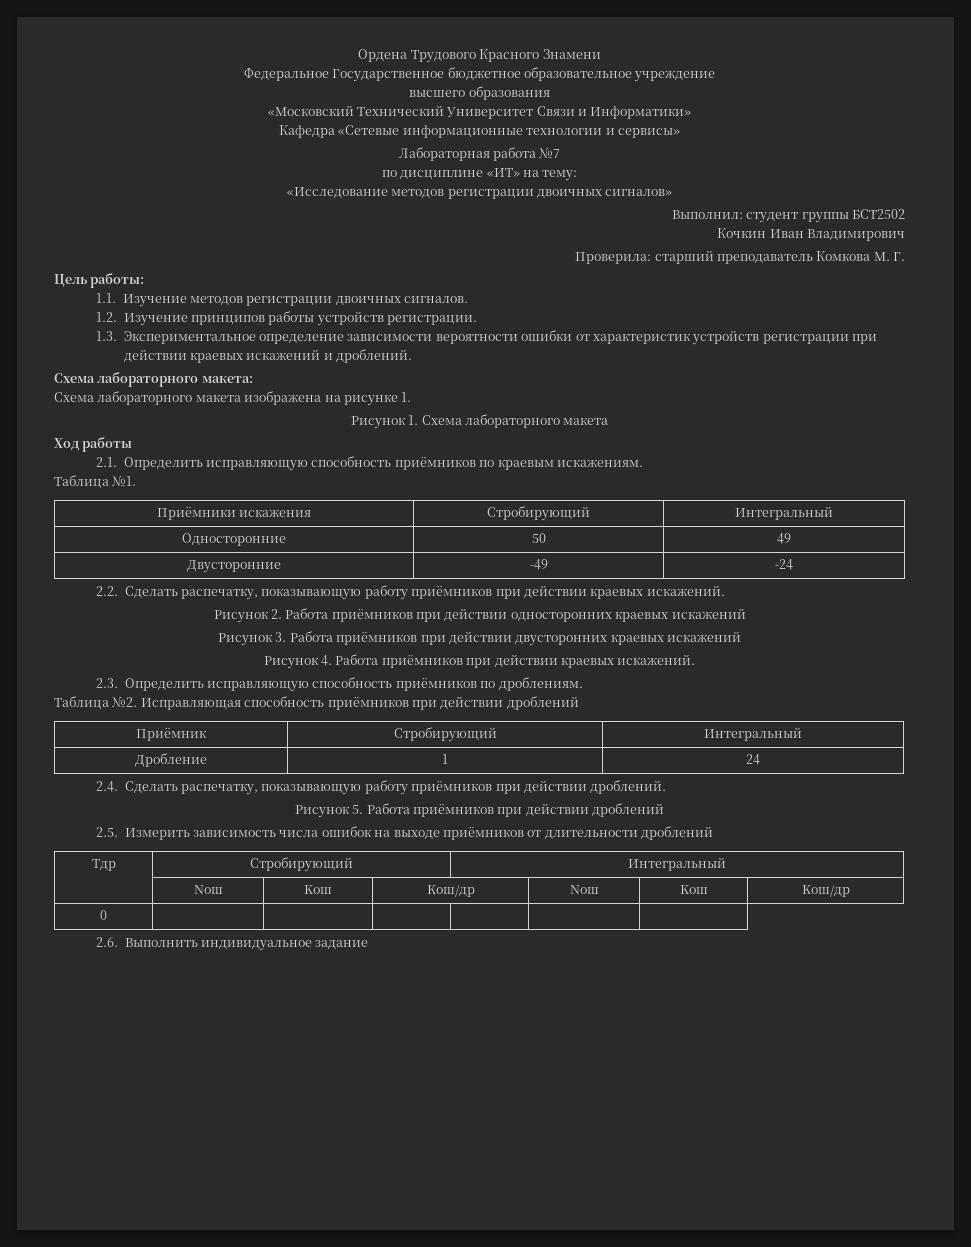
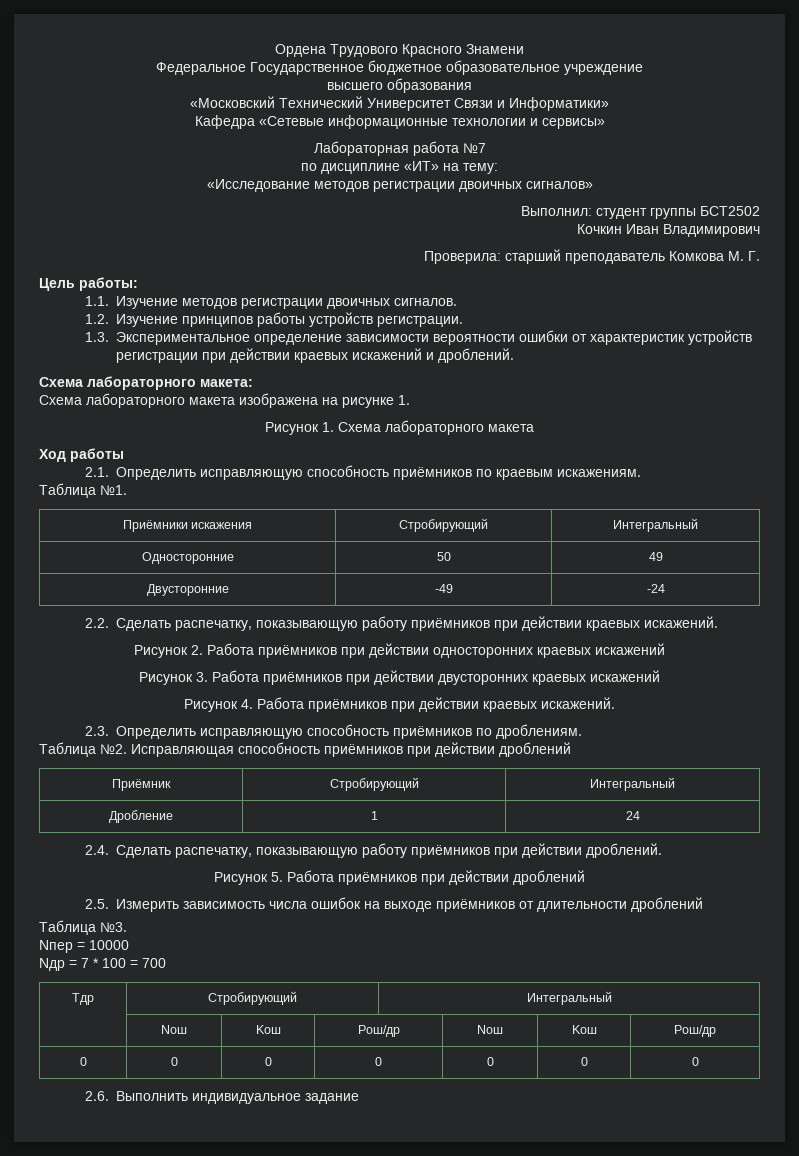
+ Таблица №3.
+ Nпер = 10000
+ Nдр = 7 * 100 = 700
- | Nош | Kош | Kош/др | Nош | Kош | Kош/др
- 0 | | | | | |
+ | Nош | Kош | Pош/др | Nош | Kош | Pош/др
+ 0 | 0 | 0 | 0 | 0 | 0 | 0

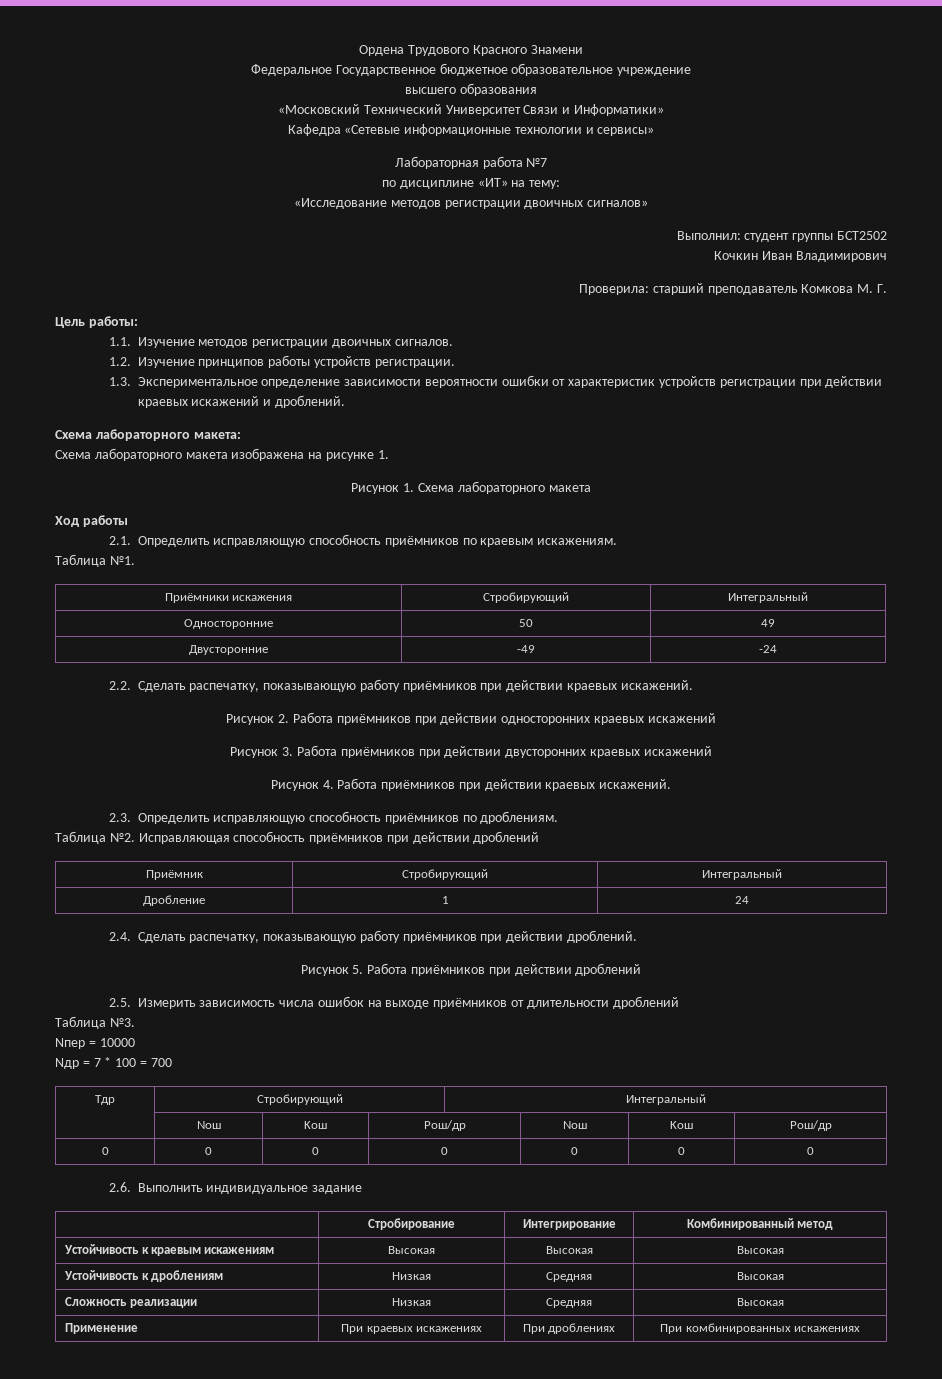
+ | Стробирование | Интегрирование | Комбинированный метод
+ Устойчивость к краевым искажениям | Высокая | Высокая | Высокая
+ Устойчивость к дроблениям | Низкая | Средняя | Высокая
+ Сложность реализации | Низкая | Средняя | Высокая
+ Применение | При краевых искажениях | При дроблениях | При комбинированных искажениях

